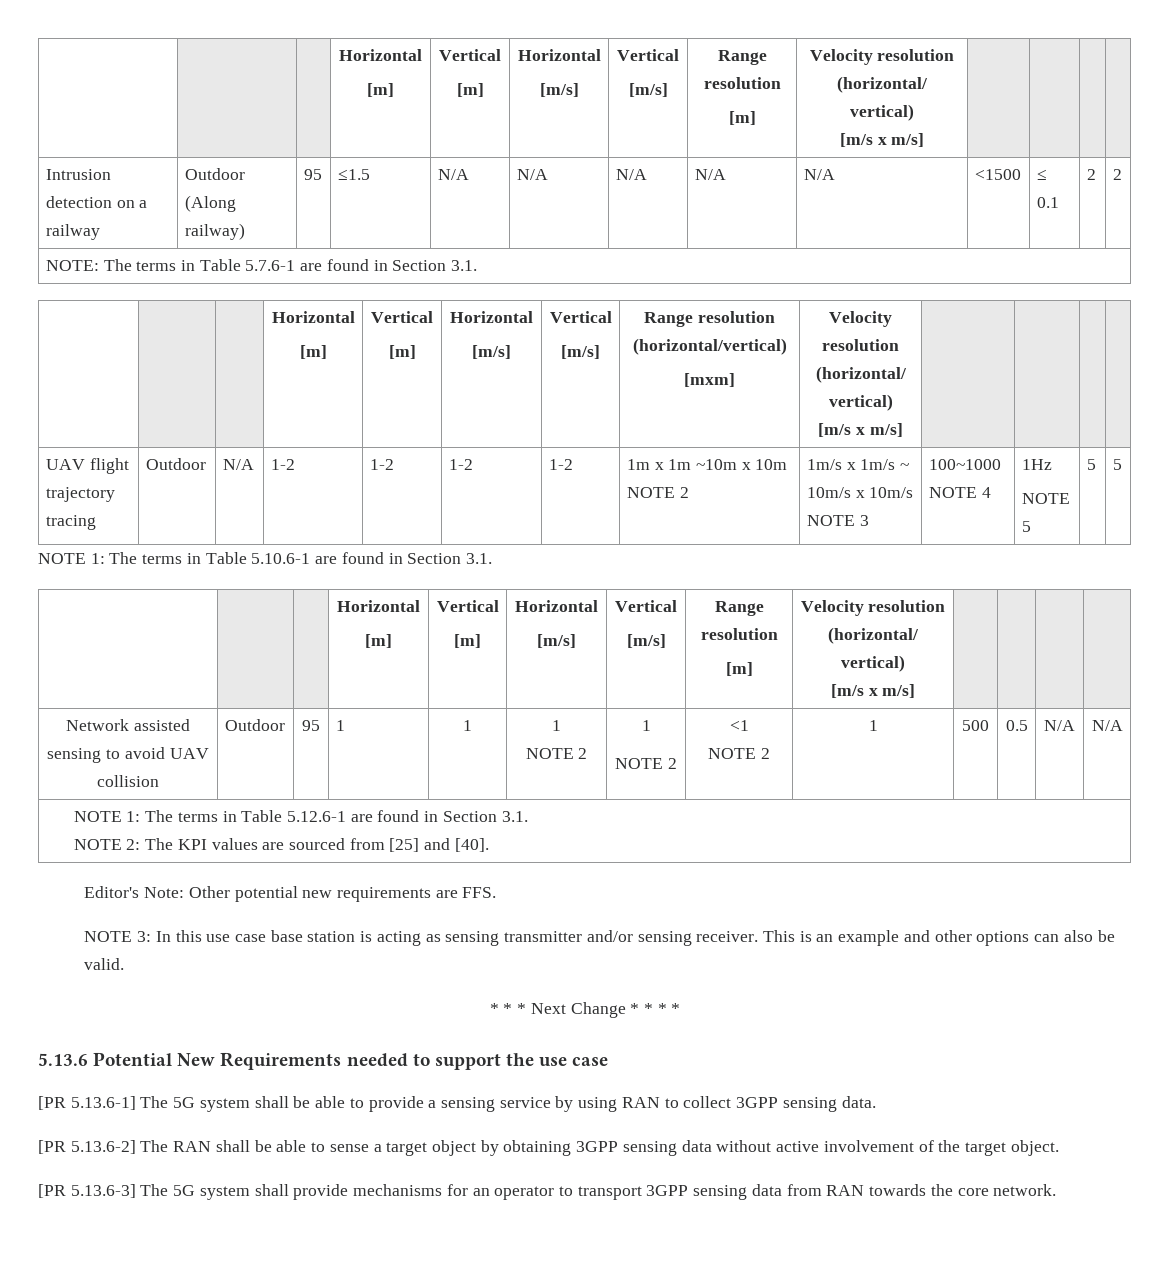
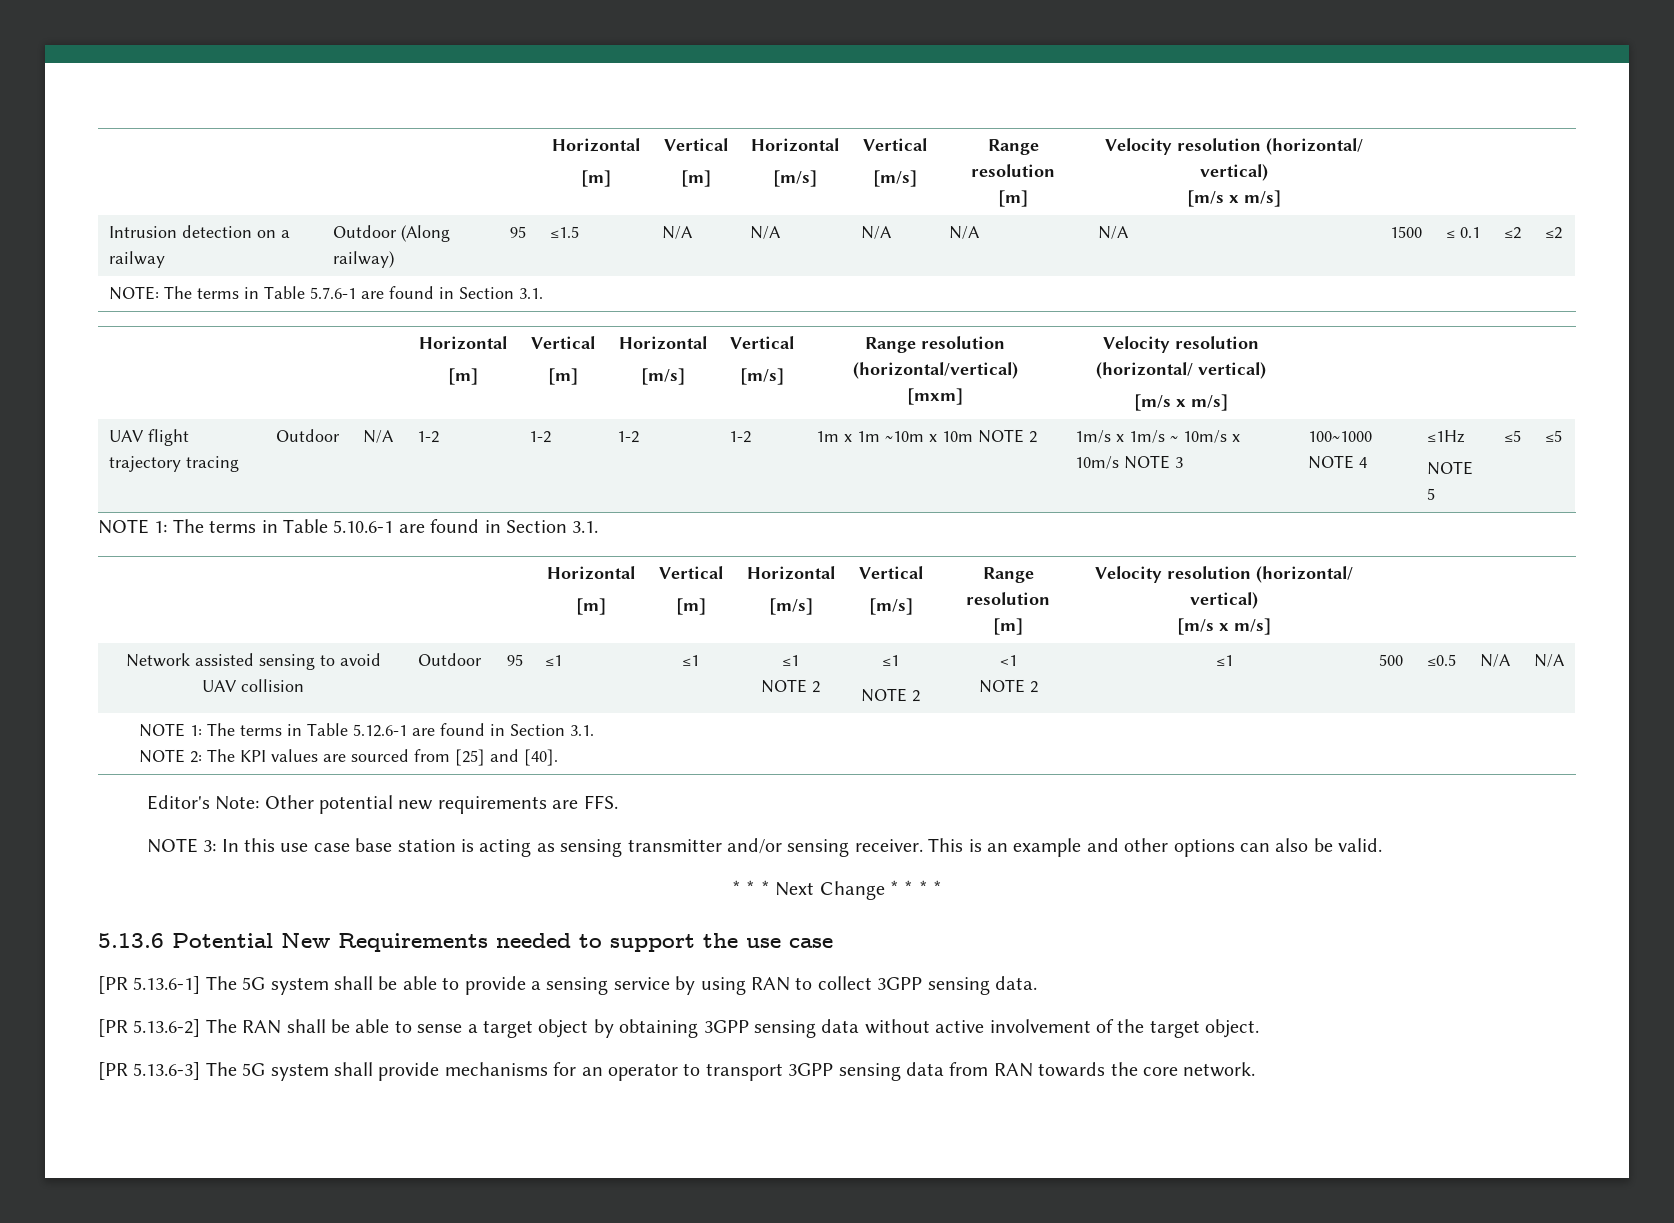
- Intrusion detection on a railway | Outdoor (Along railway) | 95 | ≤1.5 | N/A | N/A | N/A | N/A | N/A | ˂1500 | ≤ 0.1 | 2 | 2
+ Intrusion detection on a railway | Outdoor (Along railway) | 95 | ≤1.5 | N/A | N/A | N/A | N/A | N/A | 1500 | ≤ 0.1 | ≤2 | ≤2
- UAV flight trajectory tracing | Outdoor | N/A | 1-2 | 1-2 | 1-2 | 1-2 | 1m x 1m ~10m x 10m NOTE 2 | 1m/s x 1m/s ~ 10m/s x 10m/s NOTE 3 | 100~1000 NOTE 4 | 1Hz
- NOTE 5 | 5 | 5
+ UAV flight trajectory tracing | Outdoor | N/A | 1-2 | 1-2 | 1-2 | 1-2 | 1m x 1m ~10m x 10m NOTE 2 | 1m/s x 1m/s ~ 10m/s x 10m/s NOTE 3 | 100~1000 NOTE 4 | ≤1Hz
+ NOTE 5 | ≤5 | ≤5
- Network assisted sensing to avoid UAV collision | Outdoor | 95 | 1 | 1 | 1
- NOTE 2 | 1
+ Network assisted sensing to avoid UAV collision | Outdoor | 95 | ≤1 | ≤1 | ≤1
+ NOTE 2 | ≤1
  NOTE 2 | <1
- NOTE 2 | 1 | 500 | 0.5 | N/A | N/A
+ NOTE 2 | ≤1 | 500 | ≤0.5 | N/A | N/A

